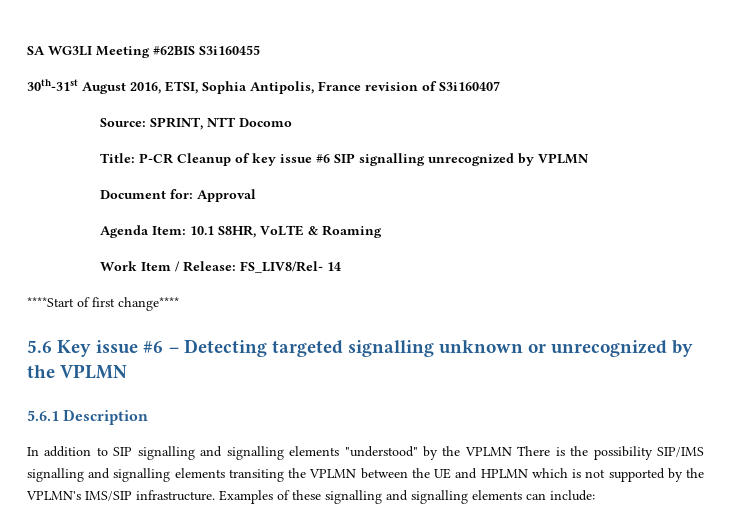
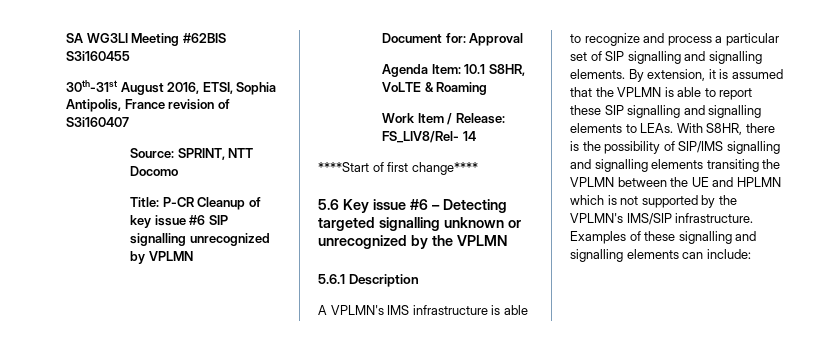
- In addition to SIP signalling and signalling elements "understood" by the VPLMN There is the possibility SIP/IMS signalling and signalling elements transiting the VPLMN between the UE and HPLMN which is not supported by the VPLMN's IMS/SIP infrastructure.
+ A VPLMN's IMS infrastructure is able to recognize and process a particular set of SIP signalling and signalling elements. By extension, it is assumed that the VPLMN is able to report these SIP signalling and signalling elements to LEAs. With S8HR, there is the possibility of SIP/IMS signalling and signalling elements transiting the VPLMN between the UE and HPLMN which is not supported by the VPLMN's IMS/SIP infrastructure.

